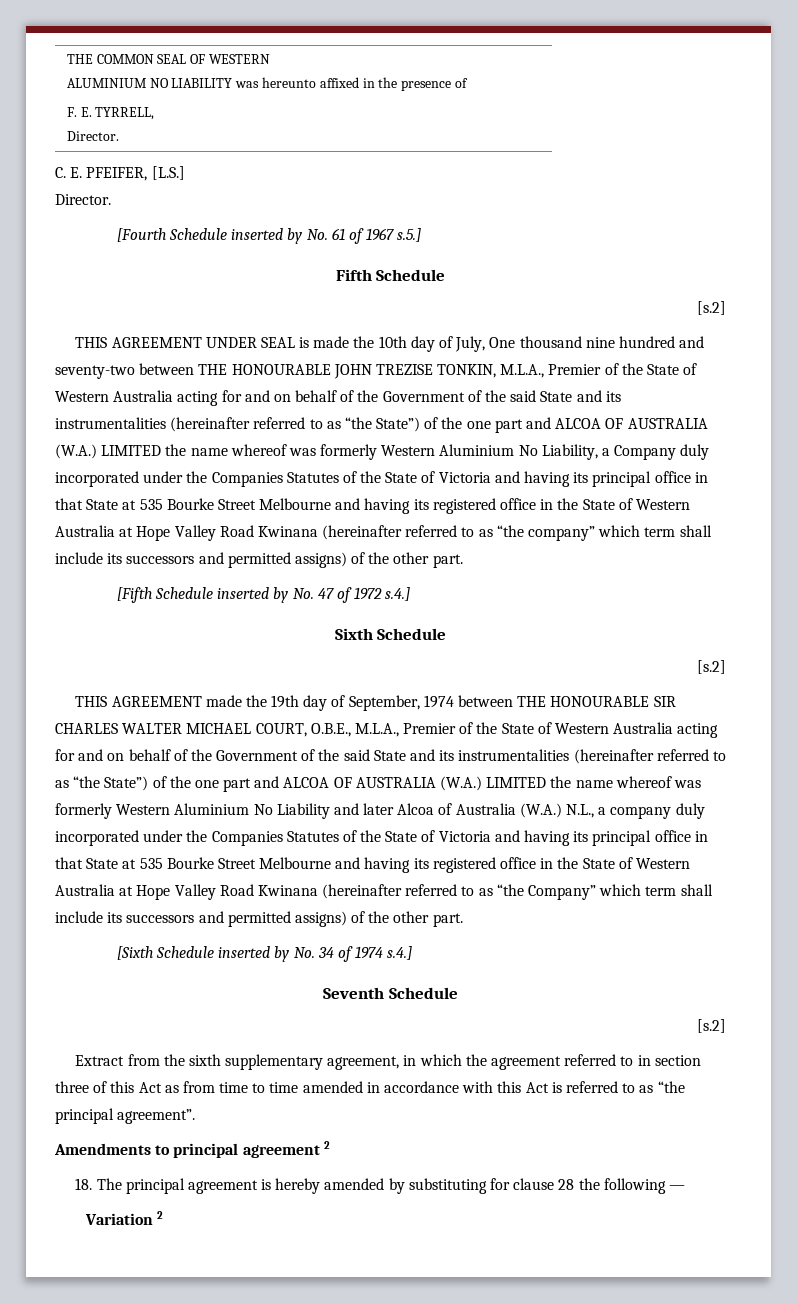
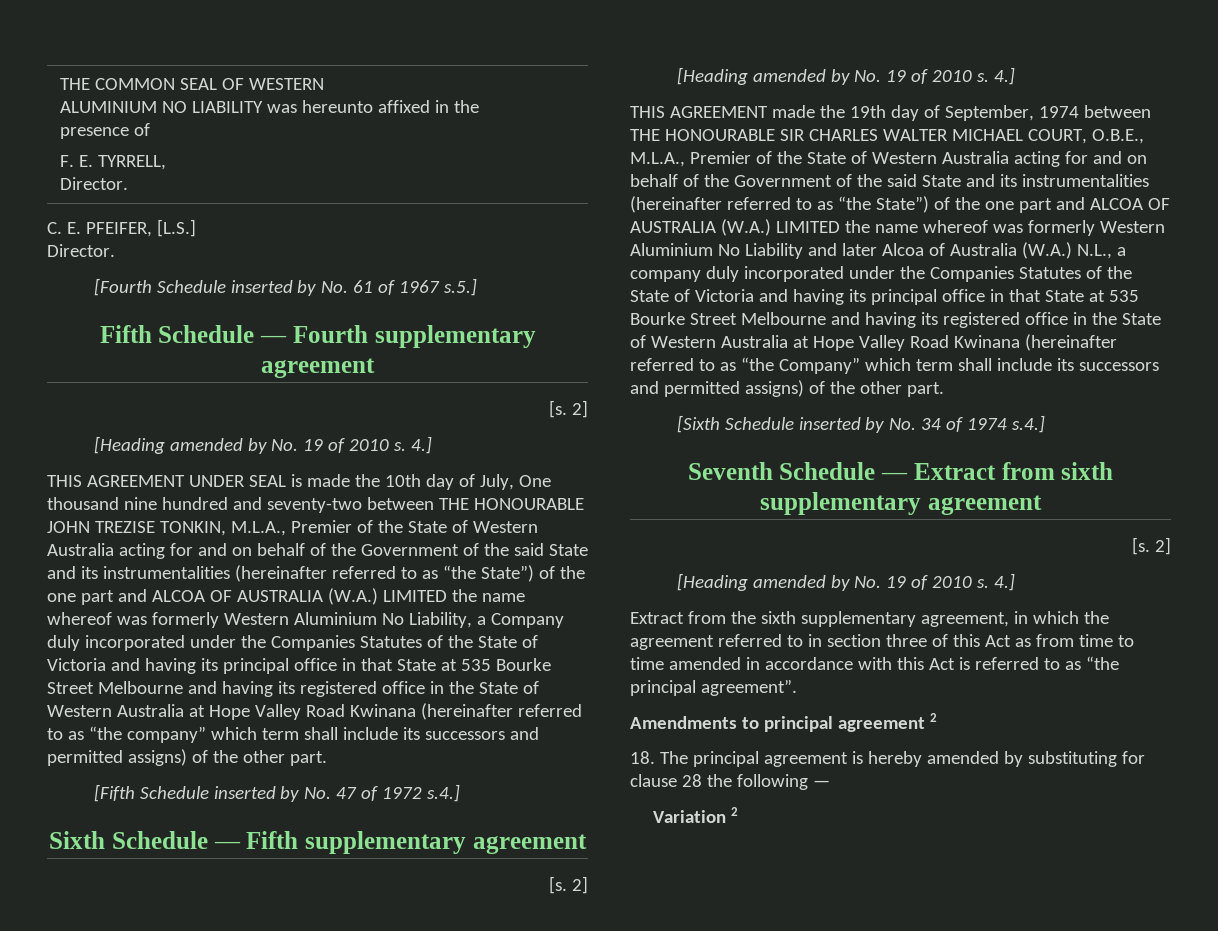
- Fifth Schedule
- [s.2]
+ Fifth Schedule — Fourth supplementary agreement
+ [s. 2]
+ [Heading amended by No. 19 of 2010 s. 4.]
- Sixth Schedule
- [s.2]
+ Sixth Schedule — Fifth supplementary agreement
+ [s. 2]
+ [Heading amended by No. 19 of 2010 s. 4.]
- Seventh Schedule
- [s.2]
+ Seventh Schedule — Extract from sixth supplementary agreement
+ [s. 2]
+ [Heading amended by No. 19 of 2010 s. 4.]

